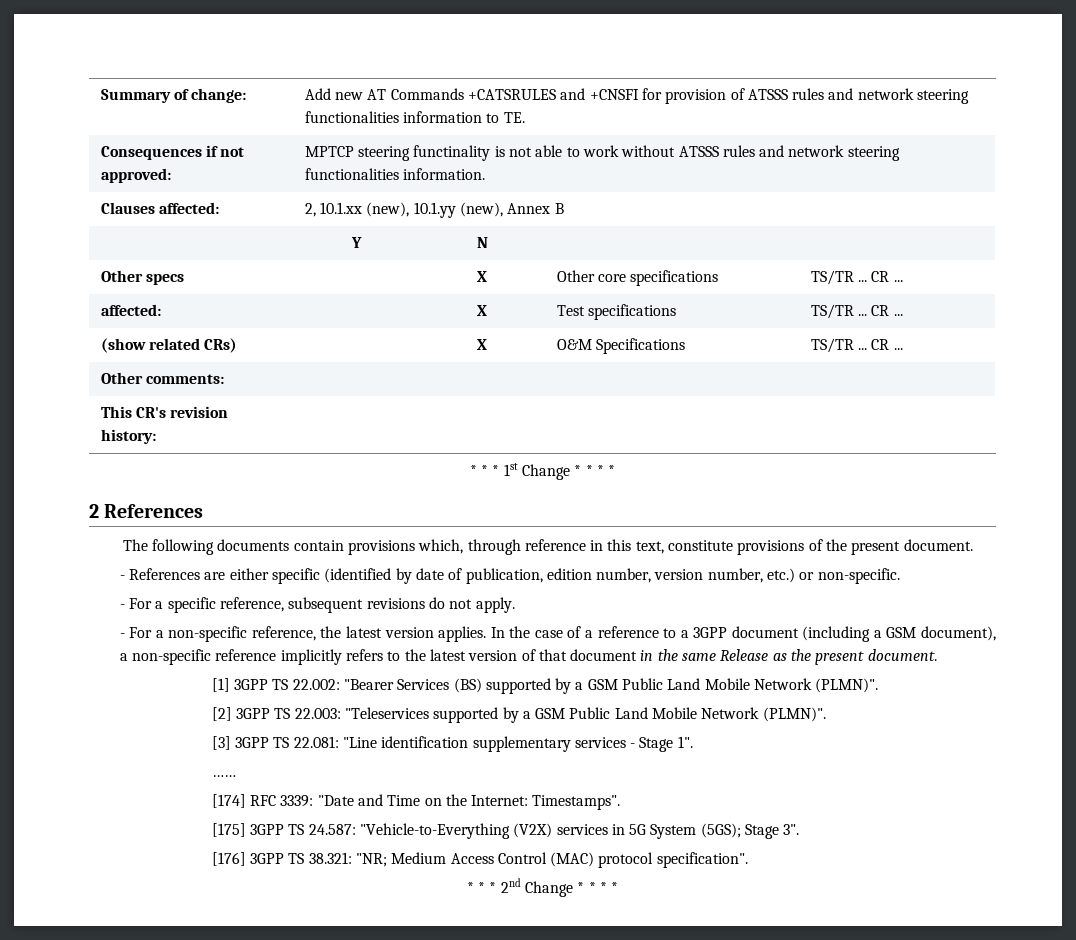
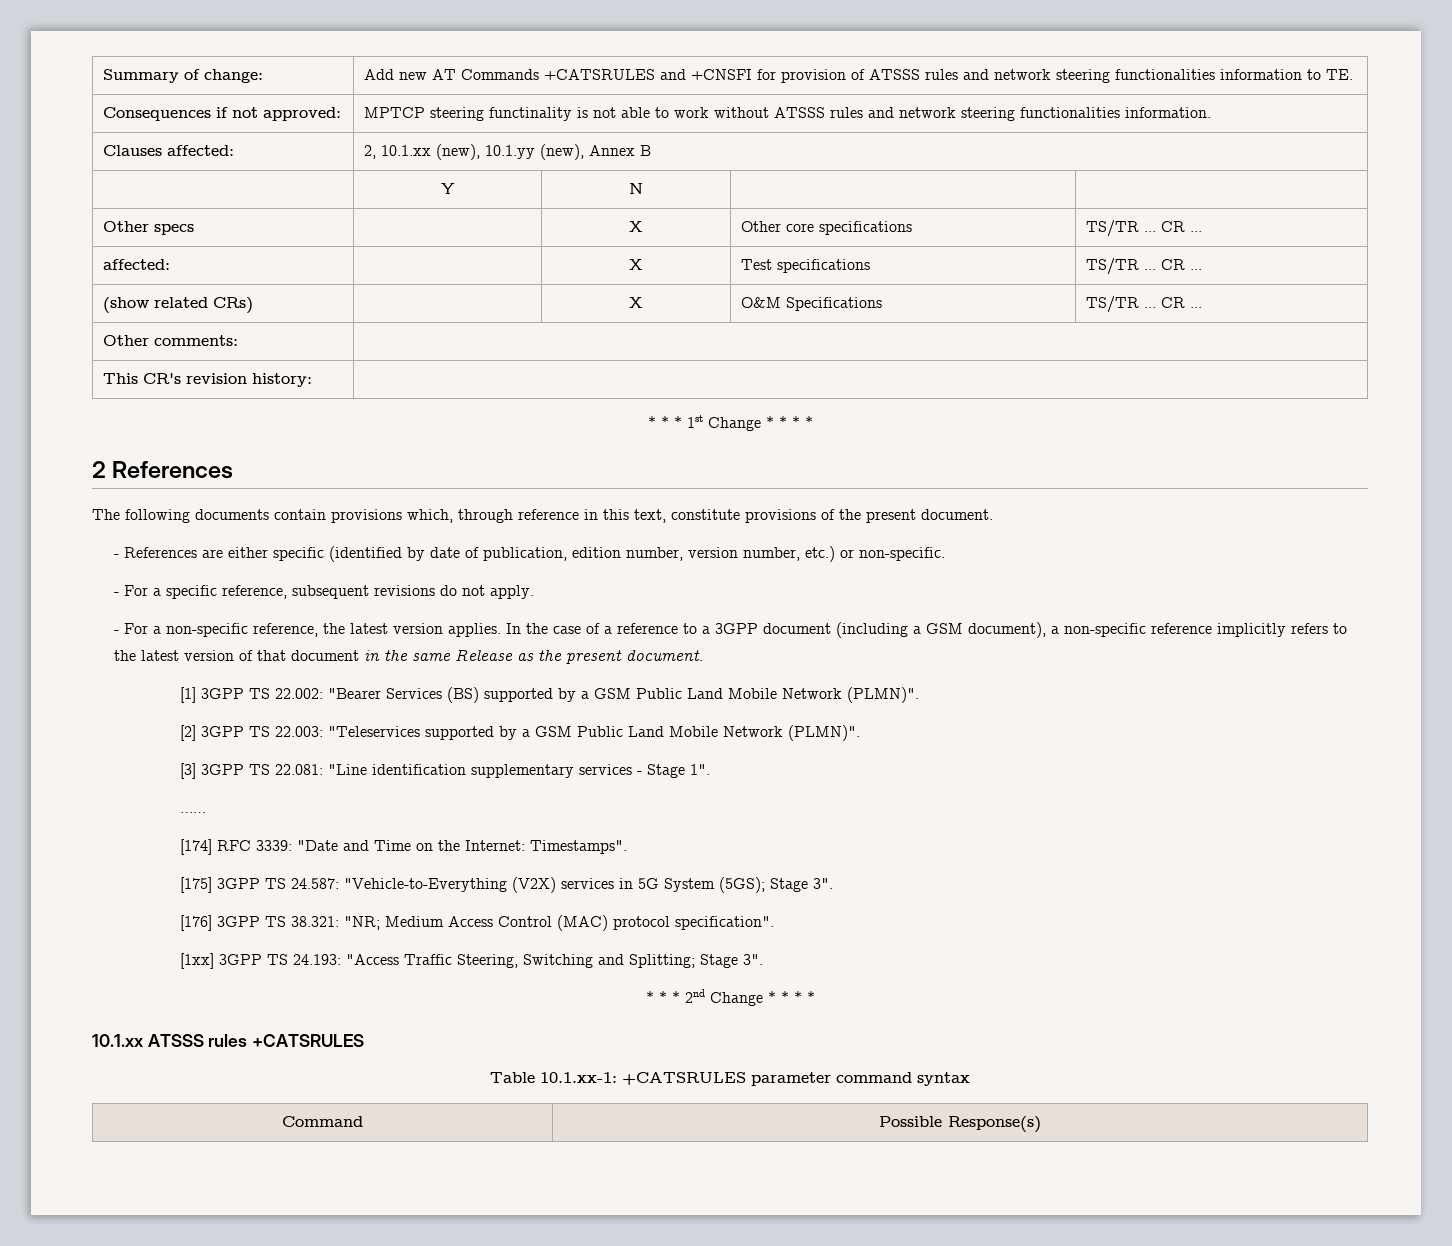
+ [1xx] 3GPP TS 24.193: "Access Traffic Steering, Switching and Splitting; Stage 3".
+ 10.1.xx ATSSS rules +CATSRULES
+ Table 10.1.xx-1: +CATSRULES parameter command syntax
+ Command | Possible Response(s)

